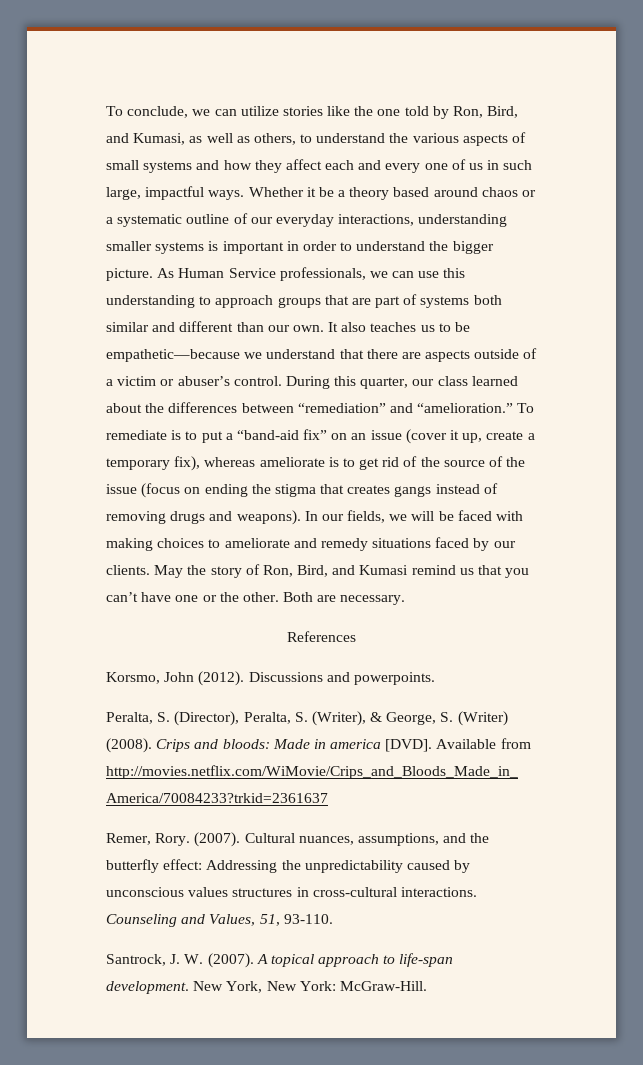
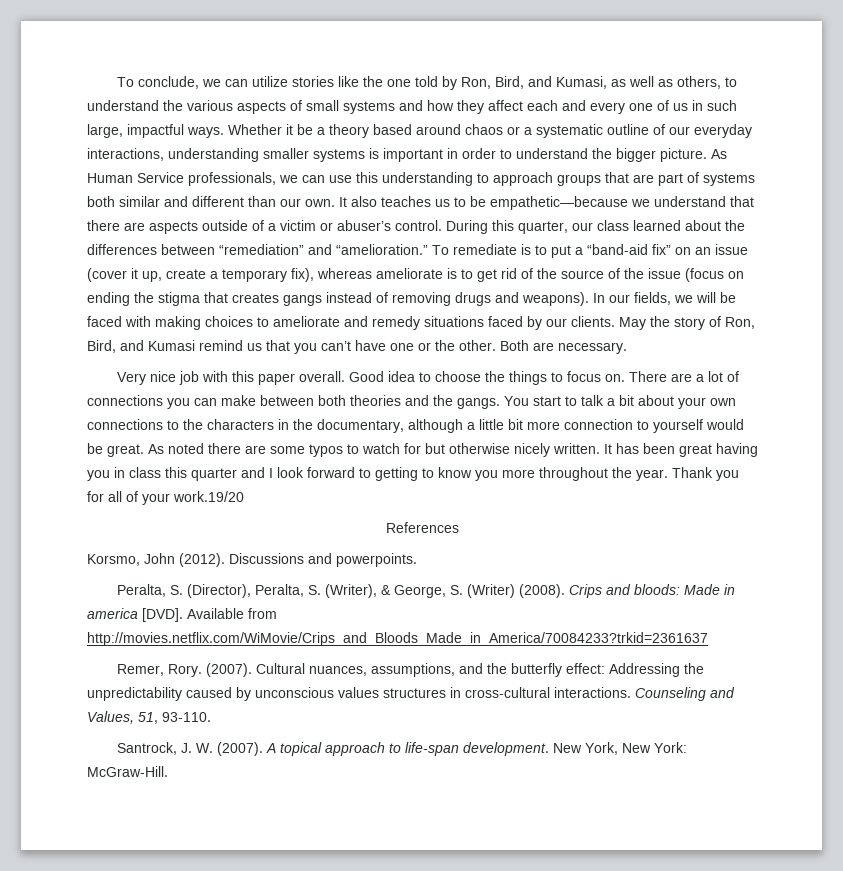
+ Very nice job with this paper overall. Good idea to choose the things to focus on. There are a lot of connections you can make between both theories and the gangs. You start to talk a bit about your own connections to the characters in the documentary, although a little bit more connection to yourself would be great. As noted there are some typos to watch for but otherwise nicely written. It has been great having you in class this quarter and I look forward to getting to know you more throughout the year. Thank you for all of your work.19/20

